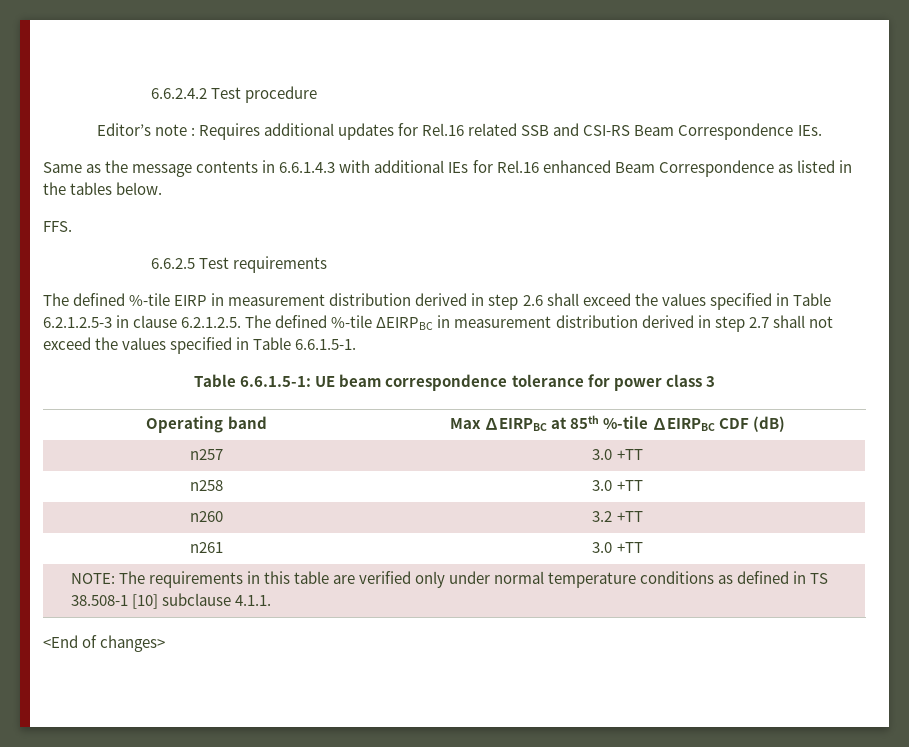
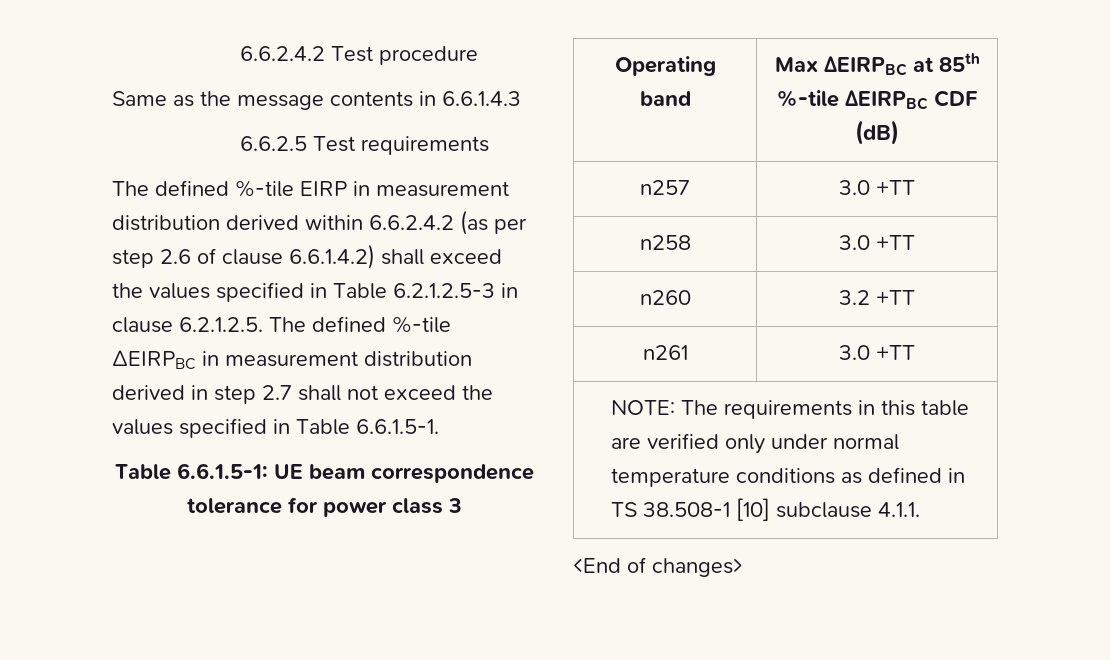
- Editor’s note : Requires additional updates for Rel.16 related SSB and CSI-RS Beam Correspondence IEs.
- Same as the message contents in 6.6.1.4.3 with additional IEs for Rel.16 enhanced Beam Correspondence as listed in the tables below.
- FFS.
+ Same as the message contents in 6.6.1.4.3
- The defined %-tile EIRP in measurement distribution derived in step 2.6 shall exceed the values specified in Table 6.2.1.2.5-3 in clause 6.2.1.2.5. The defined %-tile ΔEIRPBC in measurement distribution derived in step 2.7 shall not exceed the values specified in Table 6.6.1.5-1.
+ The defined %-tile EIRP in measurement distribution derived within 6.6.2.4.2 (as per step 2.6 of clause 6.6.1.4.2) shall exceed the values specified in Table 6.2.1.2.5-3 in clause 6.2.1.2.5. The defined %-tile ΔEIRPBC in measurement distribution derived in step 2.7 shall not exceed the values specified in Table 6.6.1.5-1.

